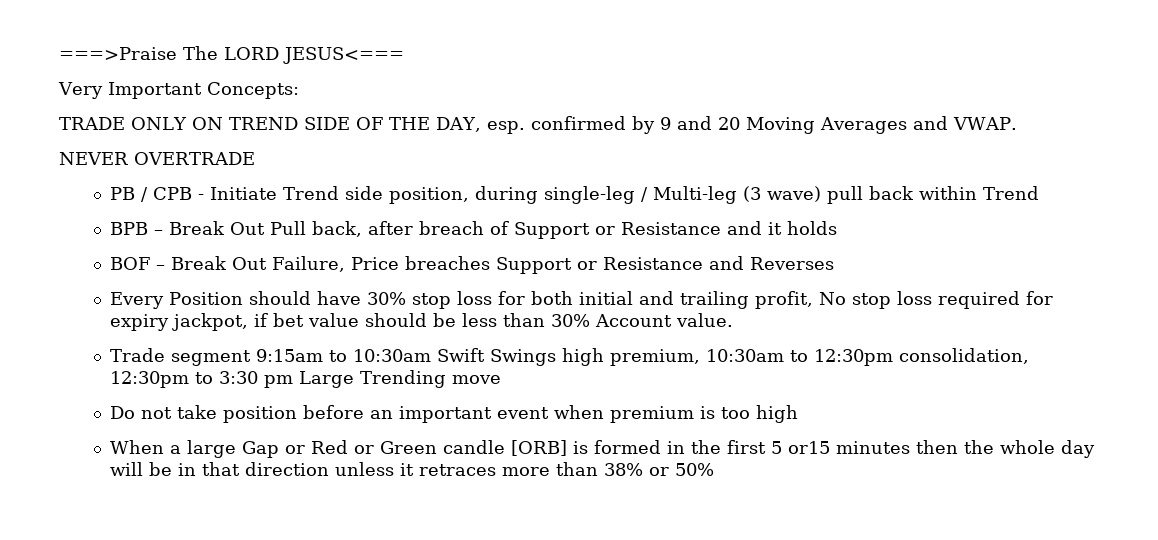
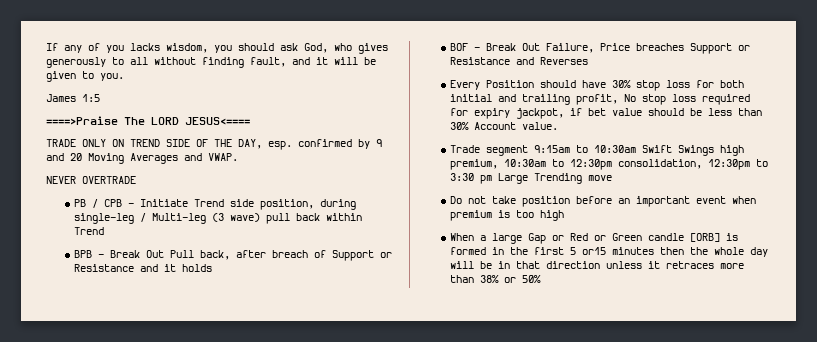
- ===>Praise The LORD JESUS<===
- Very Important Concepts:
+ If any of you lacks wisdom, you should ask God, who gives generously to all without finding fault, and it will be given to you.
+ James 1:5
+ ====>Praise The LORD JESUS<====

